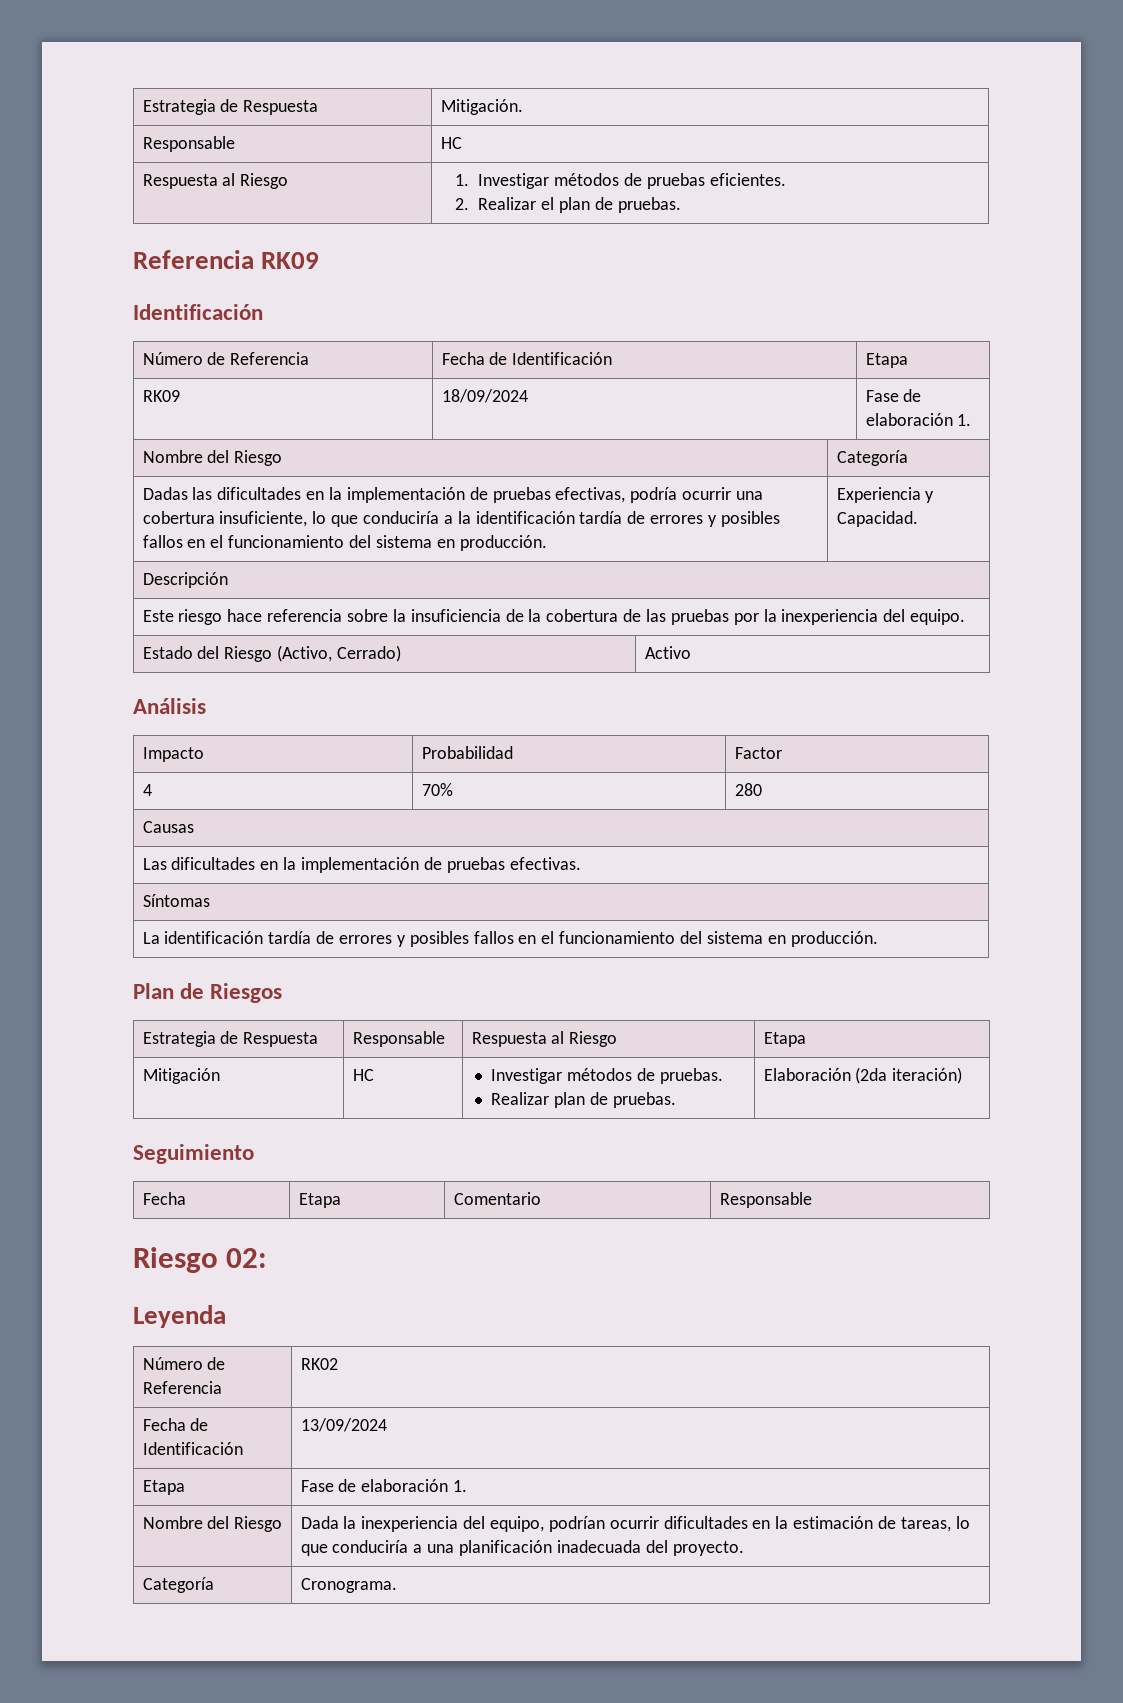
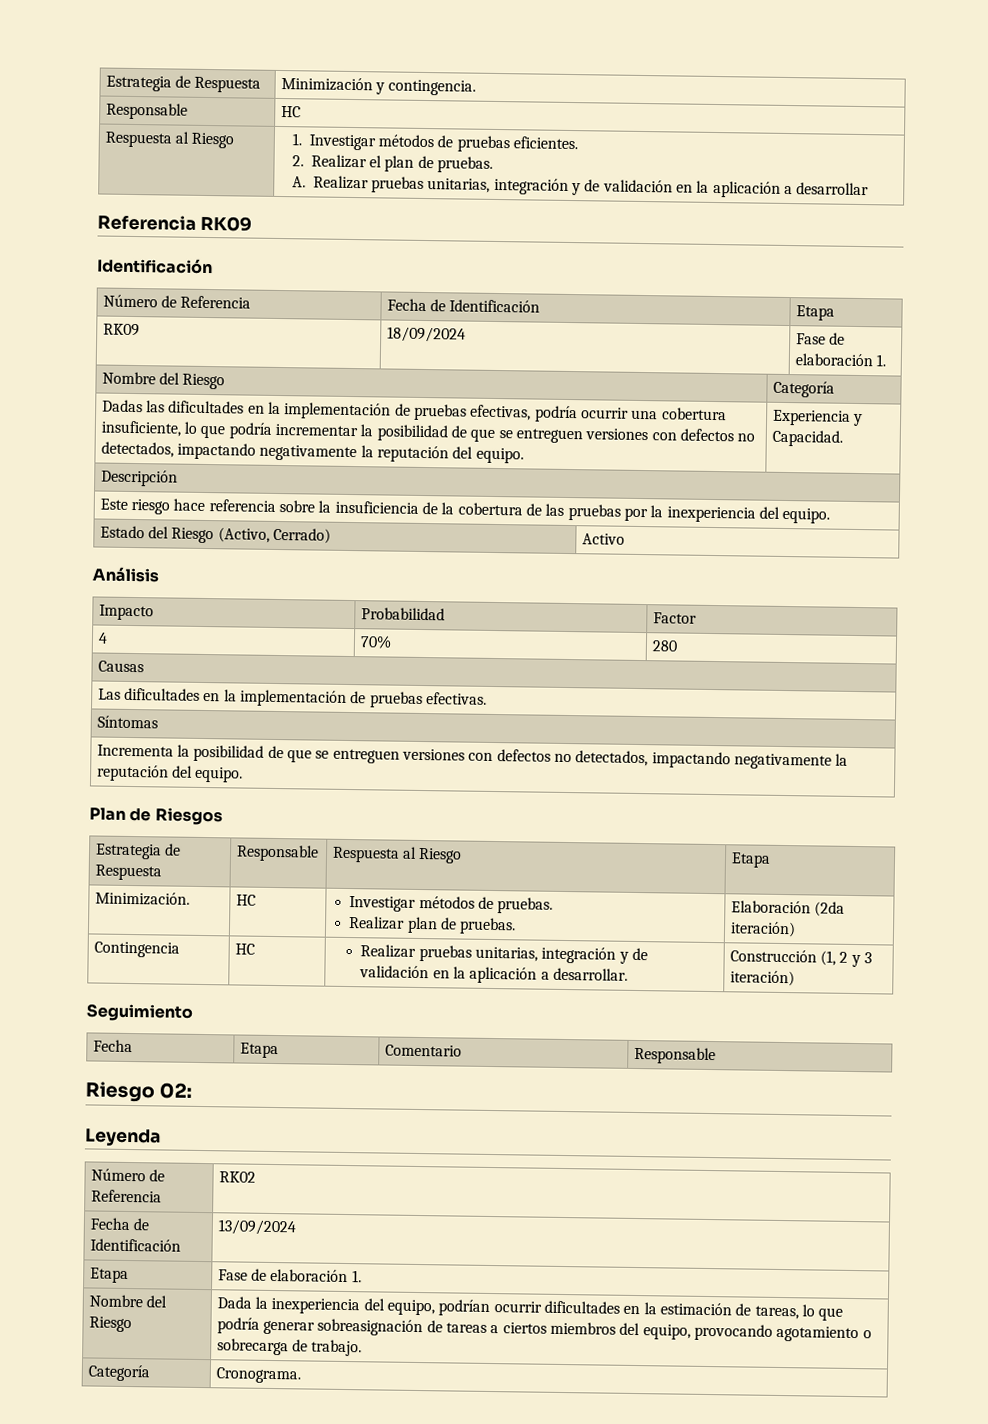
- Estrategia de Respuesta | Mitigación.
+ Estrategia de Respuesta | Minimización y contingencia.
  Respuesta al Riesgo | 1. Investigar métodos de pruebas eficientes.
  2. Realizar el plan de pruebas.
+ A. Realizar pruebas unitarias, integración y de validación en la aplicación a desarrollar
- Dadas las dificultades en la implementación de pruebas efectivas, podría ocurrir una cobertura insuficiente, lo que conduciría a la identificación tardía de errores y posibles fallos en el funcionamiento del sistema en producción. | Experiencia y Capacidad.
+ Dadas las dificultades en la implementación de pruebas efectivas, podría ocurrir una cobertura insuficiente, lo que podría incrementar la posibilidad de que se entreguen versiones con defectos no detectados, impactando negativamente la reputación del equipo. | Experiencia y Capacidad.
- La identificación tardía de errores y posibles fallos en el funcionamiento del sistema en producción.
+ Incrementa la posibilidad de que se entreguen versiones con defectos no detectados, impactando negativamente la reputación del equipo.
- Mitigación | HC | Investigar métodos de pruebas.
+ Minimización. | HC | Investigar métodos de pruebas.
+ Contingencia | HC | Realizar pruebas unitarias, integración y de validación en la aplicación a desarrollar. | Construcción (1, 2 y 3 iteración)
- Nombre del Riesgo | Dada la inexperiencia del equipo, podrían ocurrir dificultades en la estimación de tareas, lo que conduciría a una planificación inadecuada del proyecto.
+ Nombre del Riesgo | Dada la inexperiencia del equipo, podrían ocurrir dificultades en la estimación de tareas, lo que podría generar sobreasignación de tareas a ciertos miembros del equipo, provocando agotamiento o sobrecarga de trabajo.

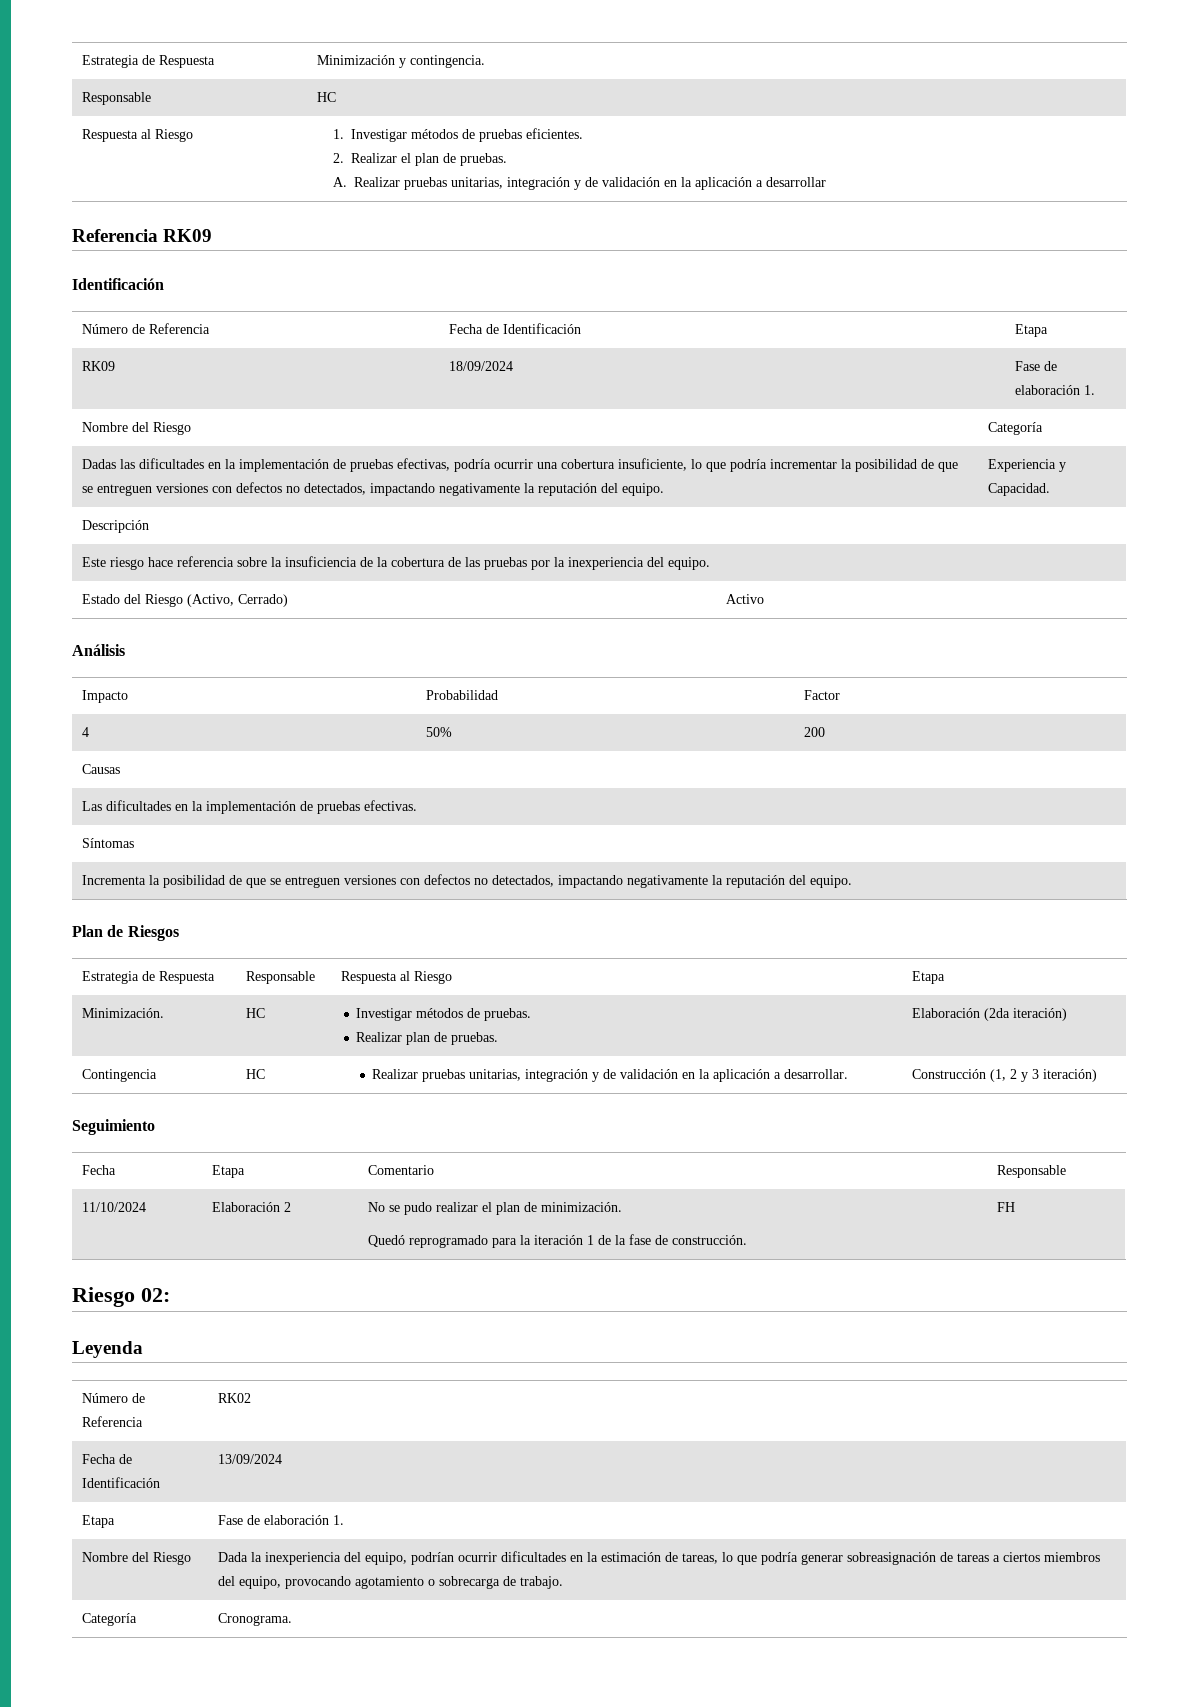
- 4 | 70% | 280
+ 4 | 50% | 200
+ 11/10/2024 | Elaboración 2 | No se pudo realizar el plan de minimización.
+ Quedó reprogramado para la iteración 1 de la fase de construcción. | FH

